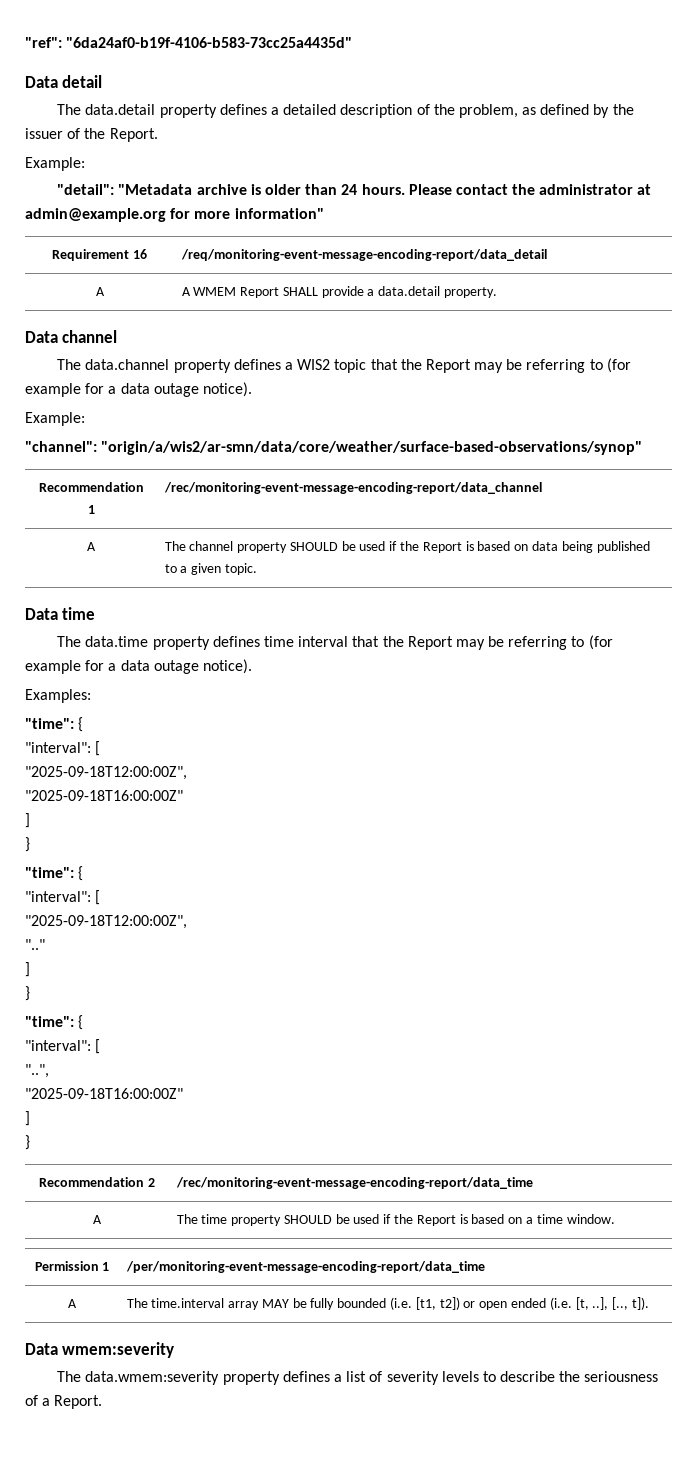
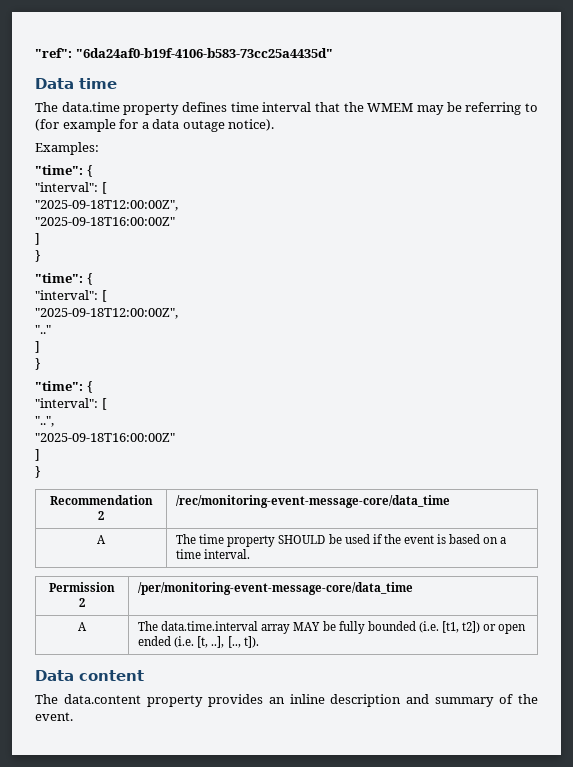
- Data detail
- The data.detail property defines a detailed description of the problem, as defined by the issuer of the Report.
- Example:
- "detail": "Metadata archive is older than 24 hours. Please contact the administrator at admin@example.org for more information"
- Requirement 16 | /req/monitoring-event-message-encoding-report/data_detail
- A | A WMEM Report SHALL provide a data.detail property.
- Data channel
- The data.channel property defines a WIS2 topic that the Report may be referring to (for example for a data outage notice).
- Example:
- "channel": "origin/a/wis2/ar-smn/data/core/weather/surface-based-observations/synop"
- Recommendation 1 | /rec/monitoring-event-message-encoding-report/data_channel
- A | The channel property SHOULD be used if the Report is based on data being published to a given topic.
- The data.time property defines time interval that the Report may be referring to (for example for a data outage notice).
+ The data.time property defines time interval that the WMEM may be referring to (for example for a data outage notice).
- Recommendation 2 | /rec/monitoring-event-message-encoding-report/data_time
+ Recommendation 2 | /rec/monitoring-event-message-core/data_time
- A | The time property SHOULD be used if the Report is based on a time window.
+ A | The time property SHOULD be used if the event is based on a time interval.
- Permission 1 | /per/monitoring-event-message-encoding-report/data_time
- A | The time.interval array MAY be fully bounded (i.e. [t1, t2]) or open ended (i.e. [t, ..], [.., t]).
+ Permission 2 | /per/monitoring-event-message-core/data_time
+ A | The data.time.interval array MAY be fully bounded (i.e. [t1, t2]) or open ended (i.e. [t, ..], [.., t]).
- Data wmem:severity
- The data.wmem:severity property defines a list of severity levels to describe the seriousness of a Report.
+ Data content
+ The data.content property provides an inline description and summary of the event.

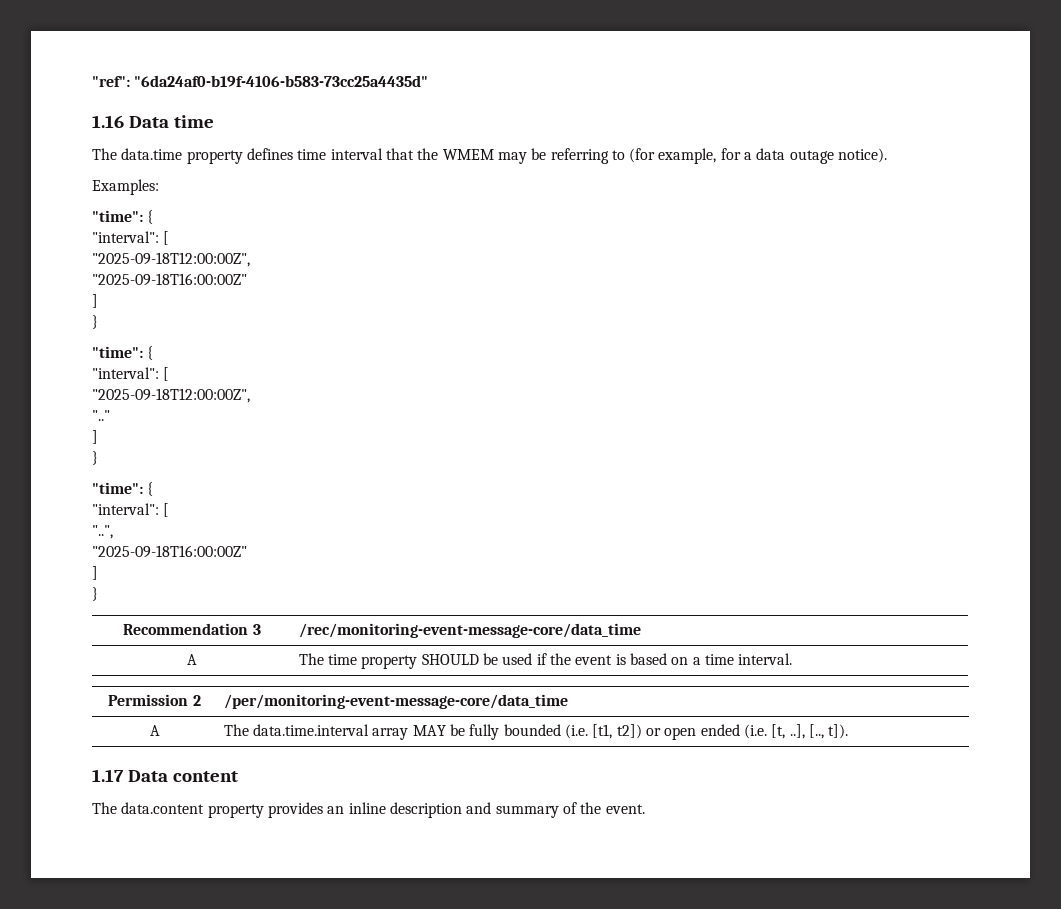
- Data time
+ 1.16 Data time
- The data.time property defines time interval that the WMEM may be referring to (for example for a data outage notice).
+ The data.time property defines time interval that the WMEM may be referring to (for example, for a data outage notice).
- Recommendation 2 | /rec/monitoring-event-message-core/data_time
+ Recommendation 3 | /rec/monitoring-event-message-core/data_time
- Data content
+ 1.17 Data content

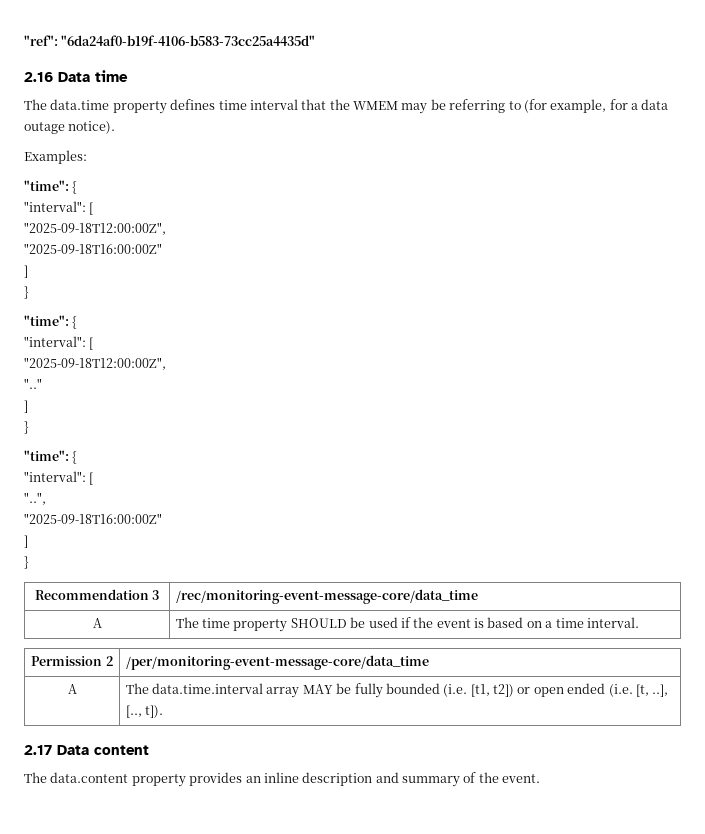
- 1.16 Data time
+ 2.16 Data time
- 1.17 Data content
+ 2.17 Data content

